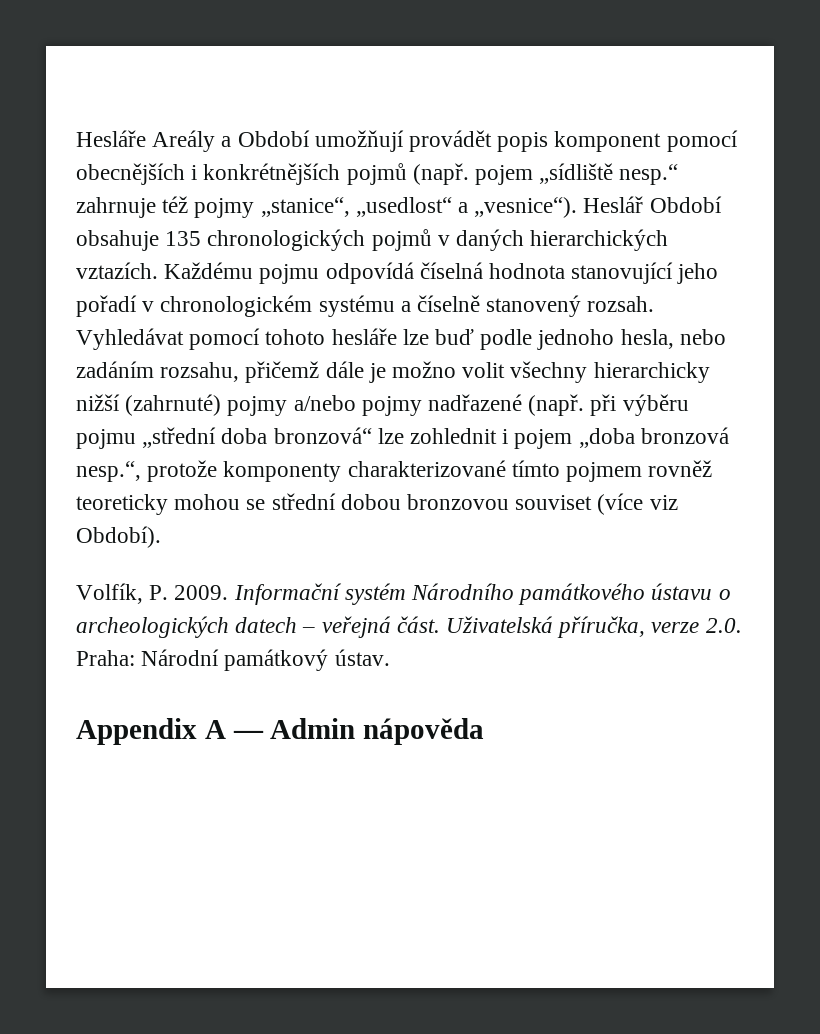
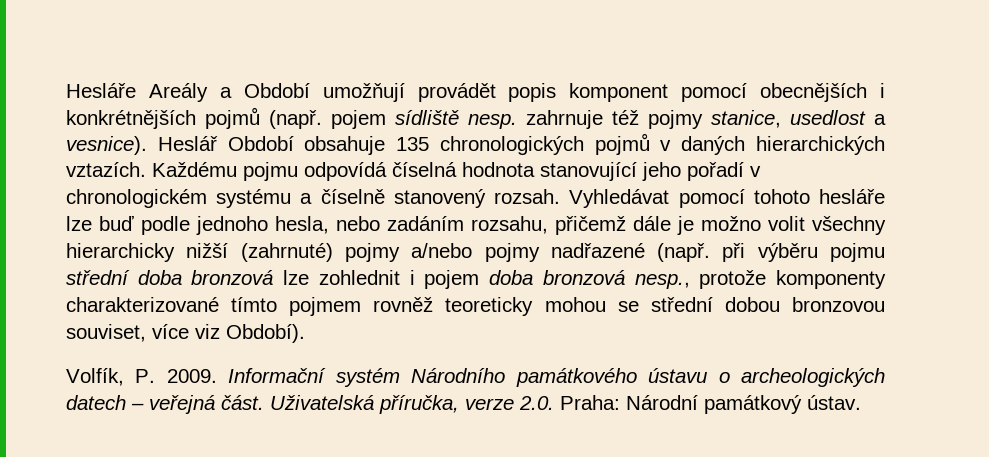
- Hesláře Areály a Období umožňují provádět popis komponent pomocí obecnějších i konkrétnějších pojmů (např. pojem „sídliště nesp.“ zahrnuje též pojmy „stanice“, „usedlost“ a „vesnice“).
+ Hesláře Areály a Období umožňují provádět popis komponent pomocí obecnějších i konkrétnějších pojmů (např. pojem sídliště nesp. zahrnuje též pojmy stanice, usedlost a vesnice).
- Vyhledávat pomocí tohoto hesláře lze buď podle jednoho hesla, nebo zadáním rozsahu, přičemž dále je možno volit všechny hierarchicky nižší (zahrnuté) pojmy a/nebo pojmy nadřazené (např. při výběru pojmu „střední doba bronzová“ lze zohlednit i pojem „doba bronzová nesp.“, protože komponenty charakterizované tímto pojmem rovněž teoreticky mohou se střední dobou bronzovou souviset (více viz Období).
+ Vyhledávat pomocí tohoto hesláře lze buď podle jednoho hesla, nebo zadáním rozsahu, přičemž dále je možno volit všechny hierarchicky nižší (zahrnuté) pojmy a/nebo pojmy nadřazené (např. při výběru pojmu střední doba bronzová lze zohlednit i pojem doba bronzová nesp., protože komponenty charakterizované tímto pojmem rovněž teoreticky mohou se střední dobou bronzovou souviset, více viz Období).
- Appendix A — Admin nápověda

